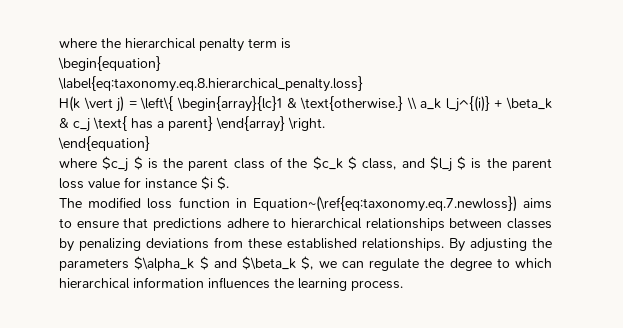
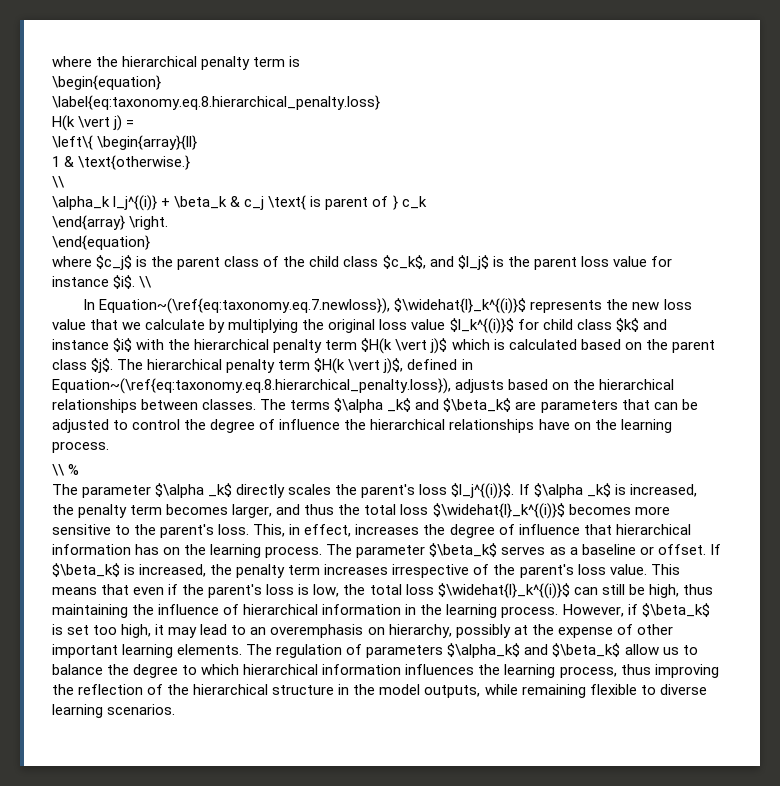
- H(k \vert j) = \left\{ \begin{array}{lc}1 & \text{otherwise.} \\ a_k l_j^{(i)} + \beta_k & c_j \text{ has a parent} \end{array} \right.
+ H(k \vert j) =
+ \left\{ \begin{array}{ll}
+ 1 & \text{otherwise.}
+ \\
+ \alpha_k l_j^{(i)} + \beta_k & c_j \text{ is parent of } c_k
+ \end{array} \right.
- where $c_j $ is the parent class of the $c_k $ class, and $l_j $ is the parent loss value for instance $i $.
- The modified loss function in Equation~(\ref{eq:taxonomy.eq.7.newloss}) aims to ensure that predictions adhere to hierarchical relationships between classes by penalizing deviations from these established relationships. By adjusting the parameters $\alpha_k $ and $\beta_k $, we can regulate the degree to which hierarchical information influences the learning process.
+ where $c_j$ is the parent class of the child class $c_k$, and $l_j$ is the parent loss value for instance $i$. \\
+ In Equation~(\ref{eq:taxonomy.eq.7.newloss}), $\widehat{l}_k^{(i)}$ represents the new loss value that we calculate by multiplying the original loss value $l_k^{(i)}$ for child class $k$ and instance $i$ with the hierarchical penalty term $H(k \vert j)$ which is calculated based on the parent class $j$. The hierarchical penalty term $H(k \vert j)$, defined in Equation~(\ref{eq:taxonomy.eq.8.hierarchical_penalty.loss}), adjusts based on the hierarchical relationships between classes. The terms $\alpha _k$ and $\beta_k$ are parameters that can be adjusted to control the degree of influence the hierarchical relationships have on the learning process.
+ \\ %
+ The parameter $\alpha _k$ directly scales the parent's loss $l_j^{(i)}$. If $\alpha _k$ is increased, the penalty term becomes larger, and thus the total loss $\widehat{l}_k^{(i)}$ becomes more sensitive to the parent's loss. This, in effect, increases the degree of influence that hierarchical information has on the learning process. The parameter $\beta_k$ serves as a baseline or offset. If $\beta_k$ is increased, the penalty term increases irrespective of the parent's loss value. This means that even if the parent's loss is low, the total loss $\widehat{l}_k^{(i)}$ can still be high, thus maintaining the influence of hierarchical information in the learning process. However, if $\beta_k$ is set too high, it may lead to an overemphasis on hierarchy, possibly at the expense of other important learning elements. The regulation of parameters $\alpha_k$ and $\beta_k$ allow us to balance the degree to which hierarchical information influences the learning process, thus improving the reflection of the hierarchical structure in the model outputs, while remaining flexible to diverse learning scenarios.

